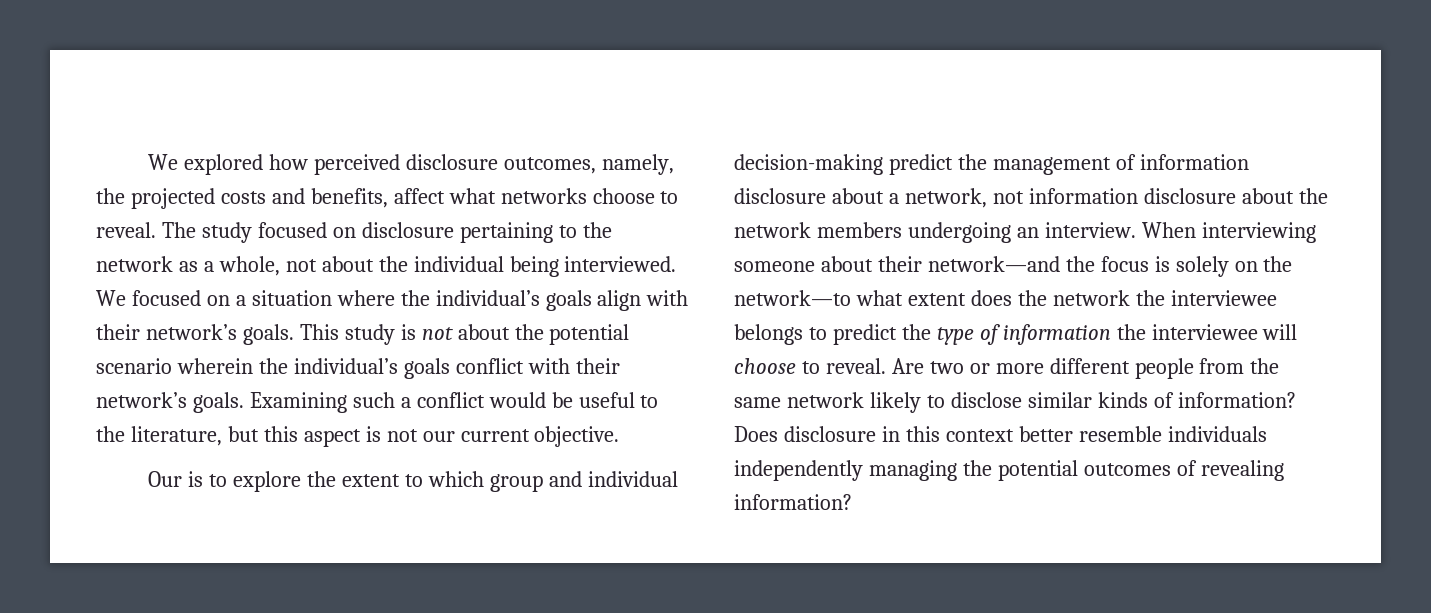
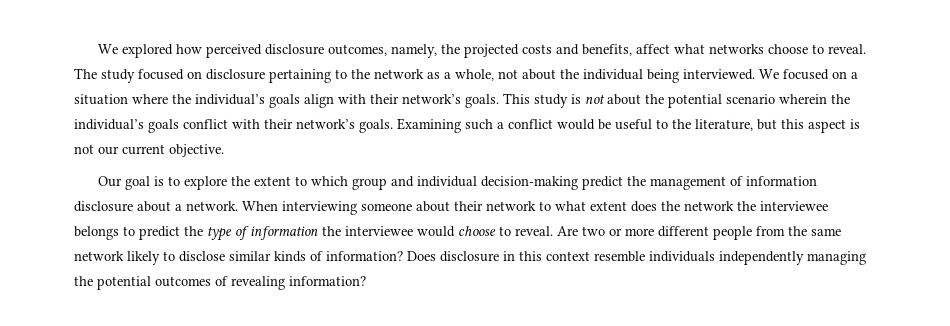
- Our is to explore the extent to which group and individual decision-making predict the management of information disclosure about a network, not information disclosure about the network members undergoing an interview.
+ Our goal is to explore the extent to which group and individual decision-making predict the management of information disclosure about a network.
- When interviewing someone about their network—and the focus is solely on the network—to what extent does the network the interviewee belongs to predict the type of information the interviewee will choose to reveal.
+ When interviewing someone about their network to what extent does the network the interviewee belongs to predict the type of information the interviewee would choose to reveal.
- Does disclosure in this context better resemble individuals independently managing the potential outcomes of revealing information?
+ Does disclosure in this context resemble individuals independently managing the potential outcomes of revealing information?

